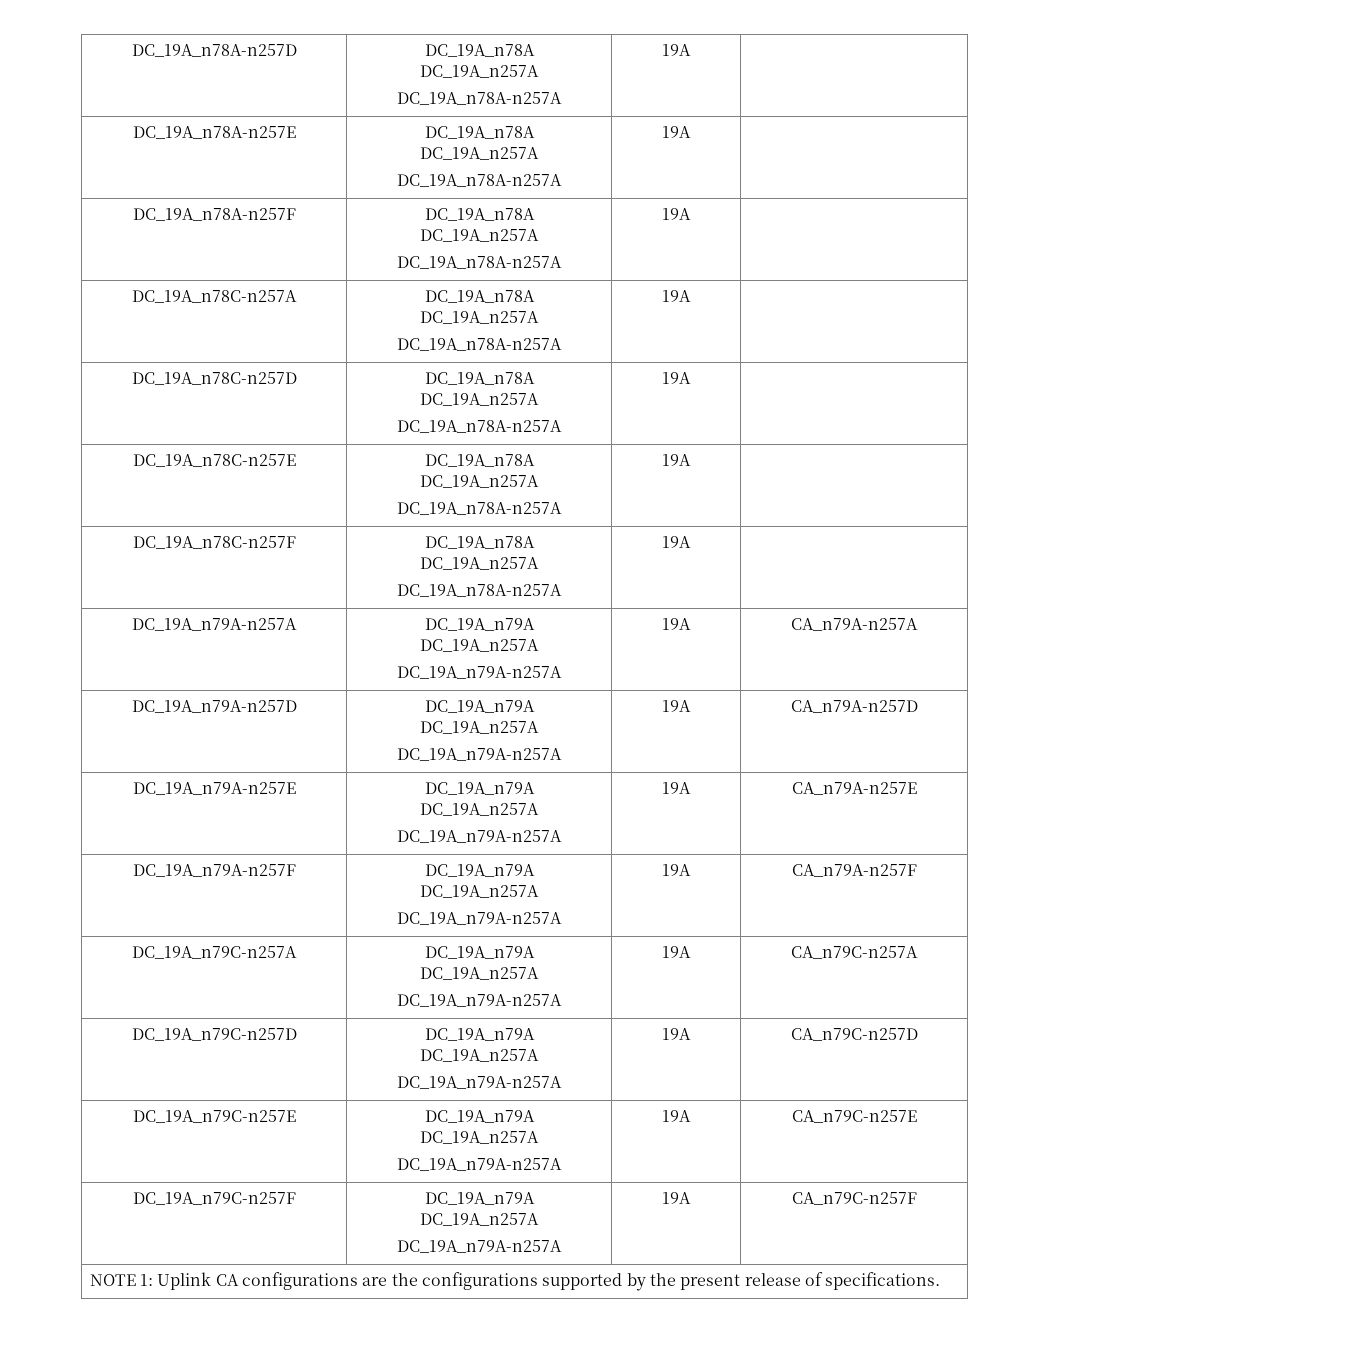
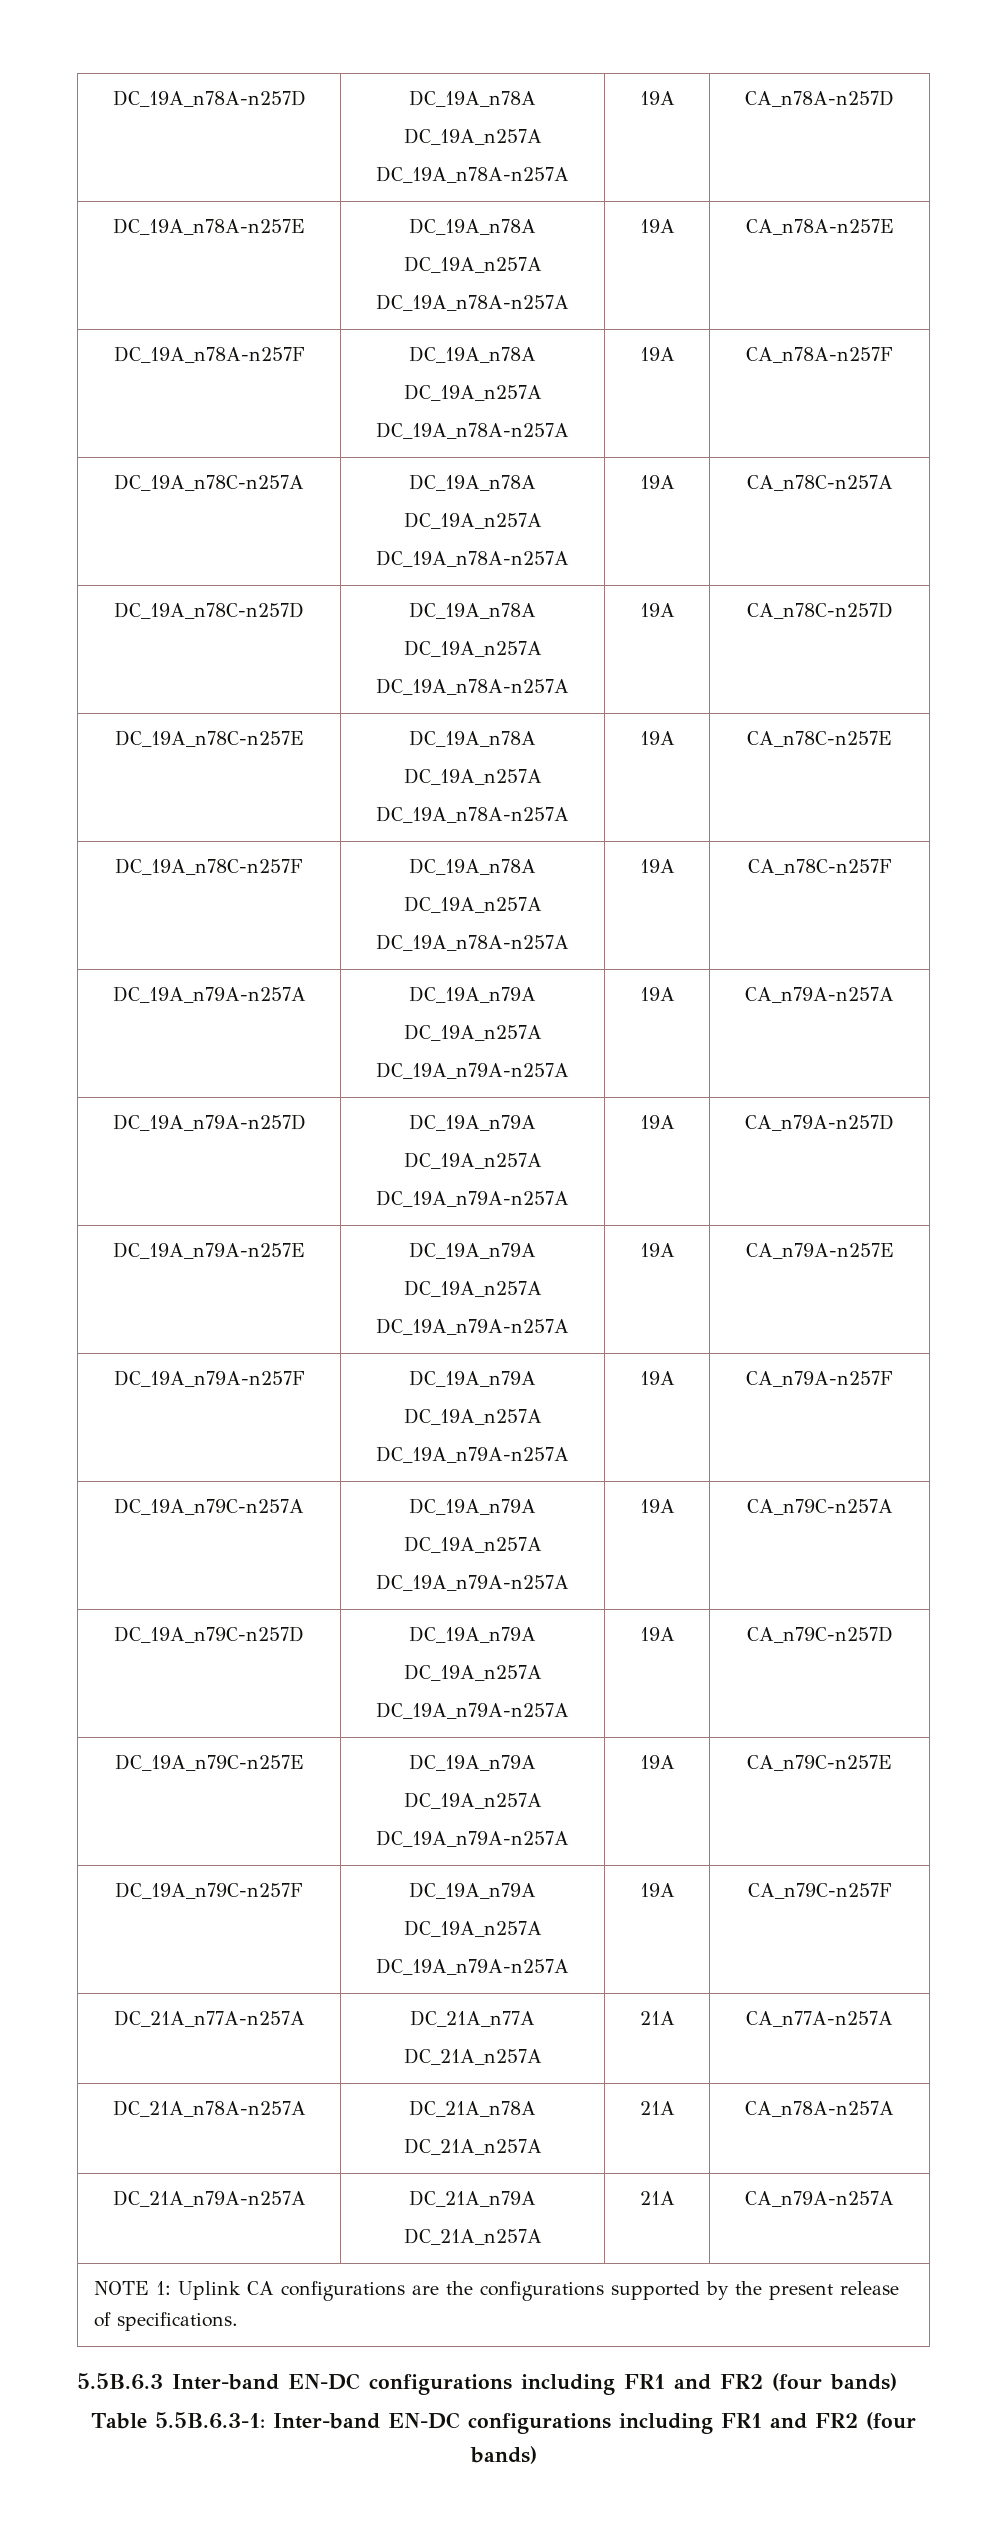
  DC_19A_n78A-n257D | DC_19A_n78A
  DC_19A_n257A
- DC_19A_n78A-n257A | 19A |
+ DC_19A_n78A-n257A | 19A | CA_n78A-n257D
  DC_19A_n78A-n257E | DC_19A_n78A
  DC_19A_n257A
- DC_19A_n78A-n257A | 19A |
+ DC_19A_n78A-n257A | 19A | CA_n78A-n257E
  DC_19A_n78A-n257F | DC_19A_n78A
  DC_19A_n257A
- DC_19A_n78A-n257A | 19A |
+ DC_19A_n78A-n257A | 19A | CA_n78A-n257F
  DC_19A_n78C-n257A | DC_19A_n78A
  DC_19A_n257A
- DC_19A_n78A-n257A | 19A |
+ DC_19A_n78A-n257A | 19A | CA_n78C-n257A
  DC_19A_n78C-n257D | DC_19A_n78A
  DC_19A_n257A
- DC_19A_n78A-n257A | 19A |
+ DC_19A_n78A-n257A | 19A | CA_n78C-n257D
  DC_19A_n78C-n257E | DC_19A_n78A
  DC_19A_n257A
- DC_19A_n78A-n257A | 19A |
+ DC_19A_n78A-n257A | 19A | CA_n78C-n257E
  DC_19A_n78C-n257F | DC_19A_n78A
  DC_19A_n257A
- DC_19A_n78A-n257A | 19A |
+ DC_19A_n78A-n257A | 19A | CA_n78C-n257F
+ DC_21A_n77A-n257A | DC_21A_n77A
+ DC_21A_n257A | 21A | CA_n77A-n257A
+ DC_21A_n78A-n257A | DC_21A_n78A
+ DC_21A_n257A | 21A | CA_n78A-n257A
+ DC_21A_n79A-n257A | DC_21A_n79A
+ DC_21A_n257A | 21A | CA_n79A-n257A
+ 5.5B.6.3 Inter-band EN-DC configurations including FR1 and FR2 (four bands)
+ Table 5.5B.6.3-1: Inter-band EN-DC configurations including FR1 and FR2 (four bands)

